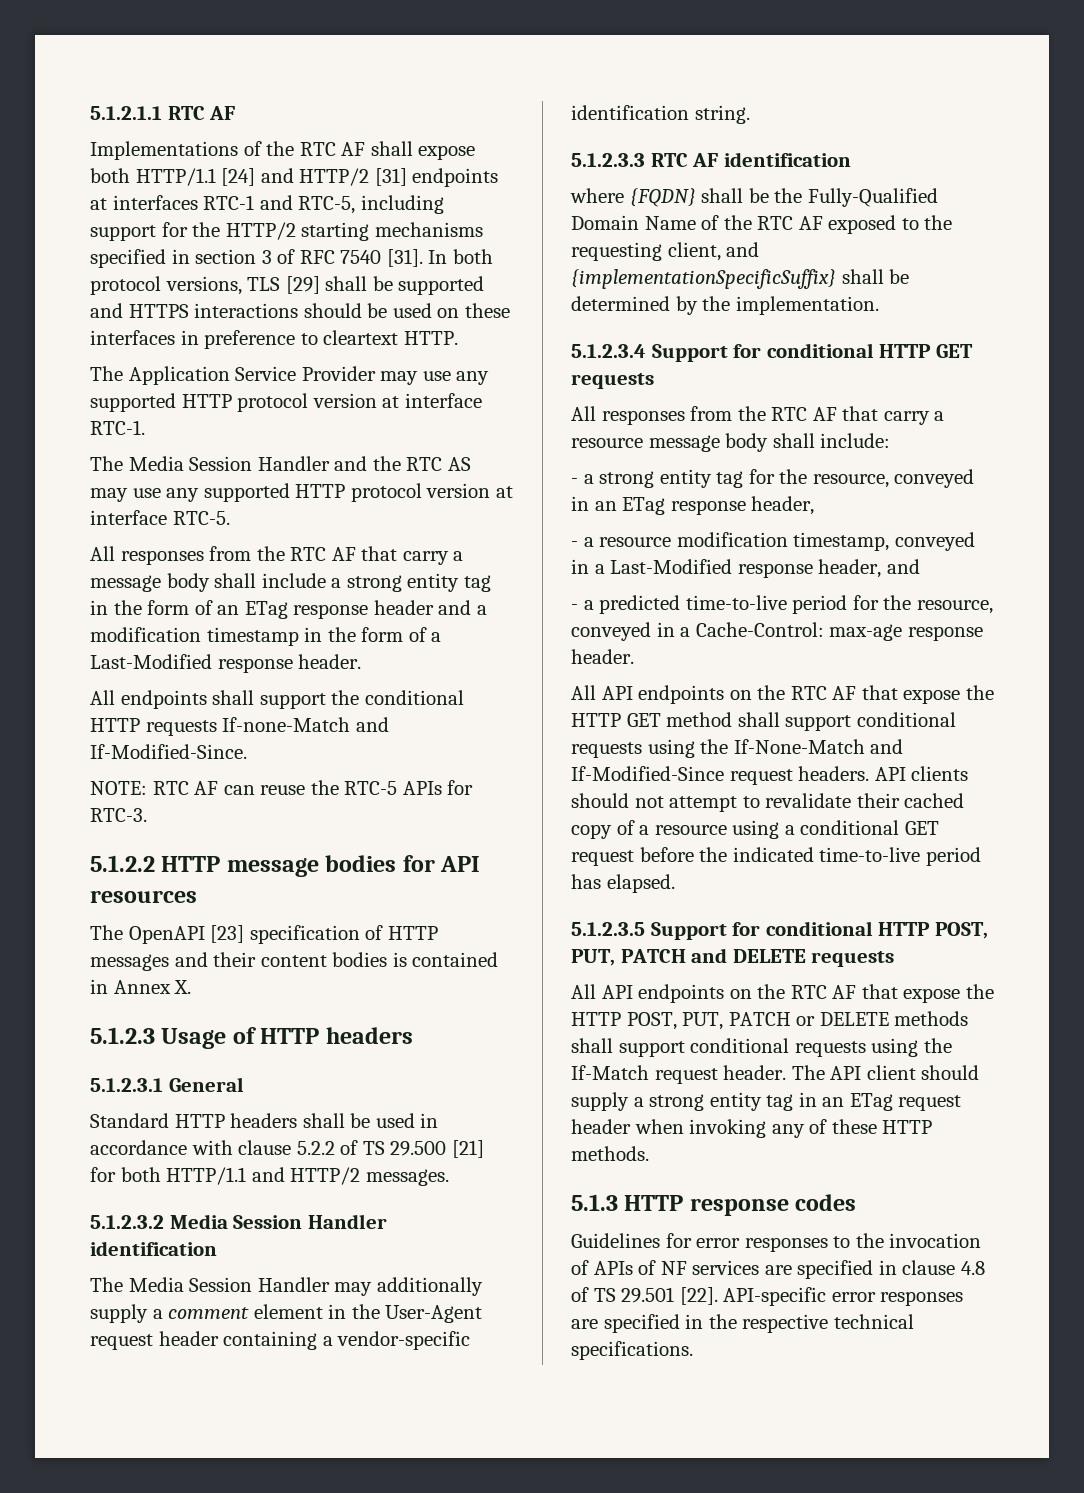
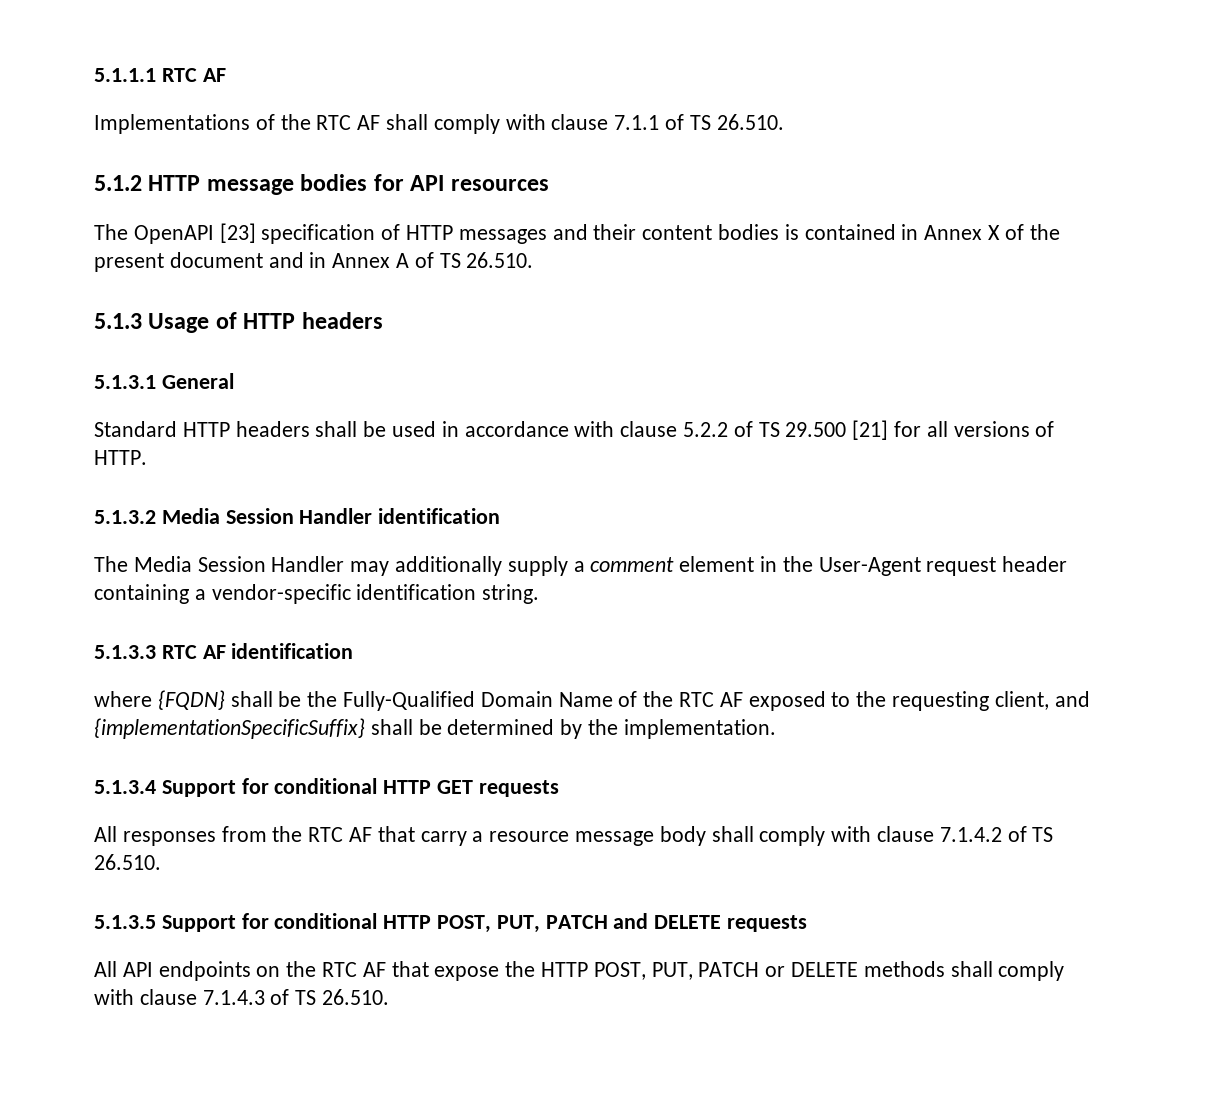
- 5.1.2.1.1 RTC AF
+ 5.1.1.1 RTC AF
- Implementations of the RTC AF shall expose both HTTP/1.1 [24] and HTTP/2 [31] endpoints at interfaces RTC-1 and RTC-5, including support for the HTTP/2 starting mechanisms specified in section 3 of RFC 7540 [31]. In both protocol versions, TLS [29] shall be supported and HTTPS interactions should be used on these interfaces in preference to cleartext HTTP.
- The Application Service Provider may use any supported HTTP protocol version at interface RTC-1.
- The Media Session Handler and the RTC AS may use any supported HTTP protocol version at interface RTC-5.
- All responses from the RTC AF that carry a message body shall include a strong entity tag in the form of an ETag response header and a modification timestamp in the form of a Last-Modified response header.
- All endpoints shall support the conditional HTTP requests If-none-Match and If-Modified-Since.
- NOTE: RTC AF can reuse the RTC-5 APIs for RTC-3.
- 5.1.2.2 HTTP message bodies for API resources
+ Implementations of the RTC AF shall comply with clause 7.1.1 of TS 26.510.
+ 5.1.2 HTTP message bodies for API resources
- The OpenAPI [23] specification of HTTP messages and their content bodies is contained in Annex X.
- 5.1.2.3 Usage of HTTP headers
+ The OpenAPI [23] specification of HTTP messages and their content bodies is contained in Annex X of the present document and in Annex A of TS 26.510.
+ 5.1.3 Usage of HTTP headers
- 5.1.2.3.1 General
+ 5.1.3.1 General
- Standard HTTP headers shall be used in accordance with clause 5.2.2 of TS 29.500 [21] for both HTTP/1.1 and HTTP/2 messages.
- 5.1.2.3.2 Media Session Handler identification
+ Standard HTTP headers shall be used in accordance with clause 5.2.2 of TS 29.500 [21] for all versions of HTTP.
+ 5.1.3.2 Media Session Handler identification
- 5.1.2.3.3 RTC AF identification
+ 5.1.3.3 RTC AF identification
- 5.1.2.3.4 Support for conditional HTTP GET requests
+ 5.1.3.4 Support for conditional HTTP GET requests
- All responses from the RTC AF that carry a resource message body shall include:
- - a strong entity tag for the resource, conveyed in an ETag response header,
- - a resource modification timestamp, conveyed in a Last-Modified response header, and
- - a predicted time-to-live period for the resource, conveyed in a Cache-Control: max-age response header.
- All API endpoints on the RTC AF that expose the HTTP GET method shall support conditional requests using the If-None-Match and If-Modified-Since request headers. API clients should not attempt to revalidate their cached copy of a resource using a conditional GET request before the indicated time-to-live period has elapsed.
- 5.1.2.3.5 Support for conditional HTTP POST, PUT, PATCH and DELETE requests
+ All responses from the RTC AF that carry a resource message body shall comply with clause 7.1.4.2 of TS 26.510.
+ 5.1.3.5 Support for conditional HTTP POST, PUT, PATCH and DELETE requests
- All API endpoints on the RTC AF that expose the HTTP POST, PUT, PATCH or DELETE methods shall support conditional requests using the If-Match request header. The API client should supply a strong entity tag in an ETag request header when invoking any of these HTTP methods.
- 5.1.3 HTTP response codes
- Guidelines for error responses to the invocation of APIs of NF services are specified in clause 4.8 of TS 29.501 [22]. API-specific error responses are specified in the respective technical specifications.
+ All API endpoints on the RTC AF that expose the HTTP POST, PUT, PATCH or DELETE methods shall comply with clause 7.1.4.3 of TS 26.510.

